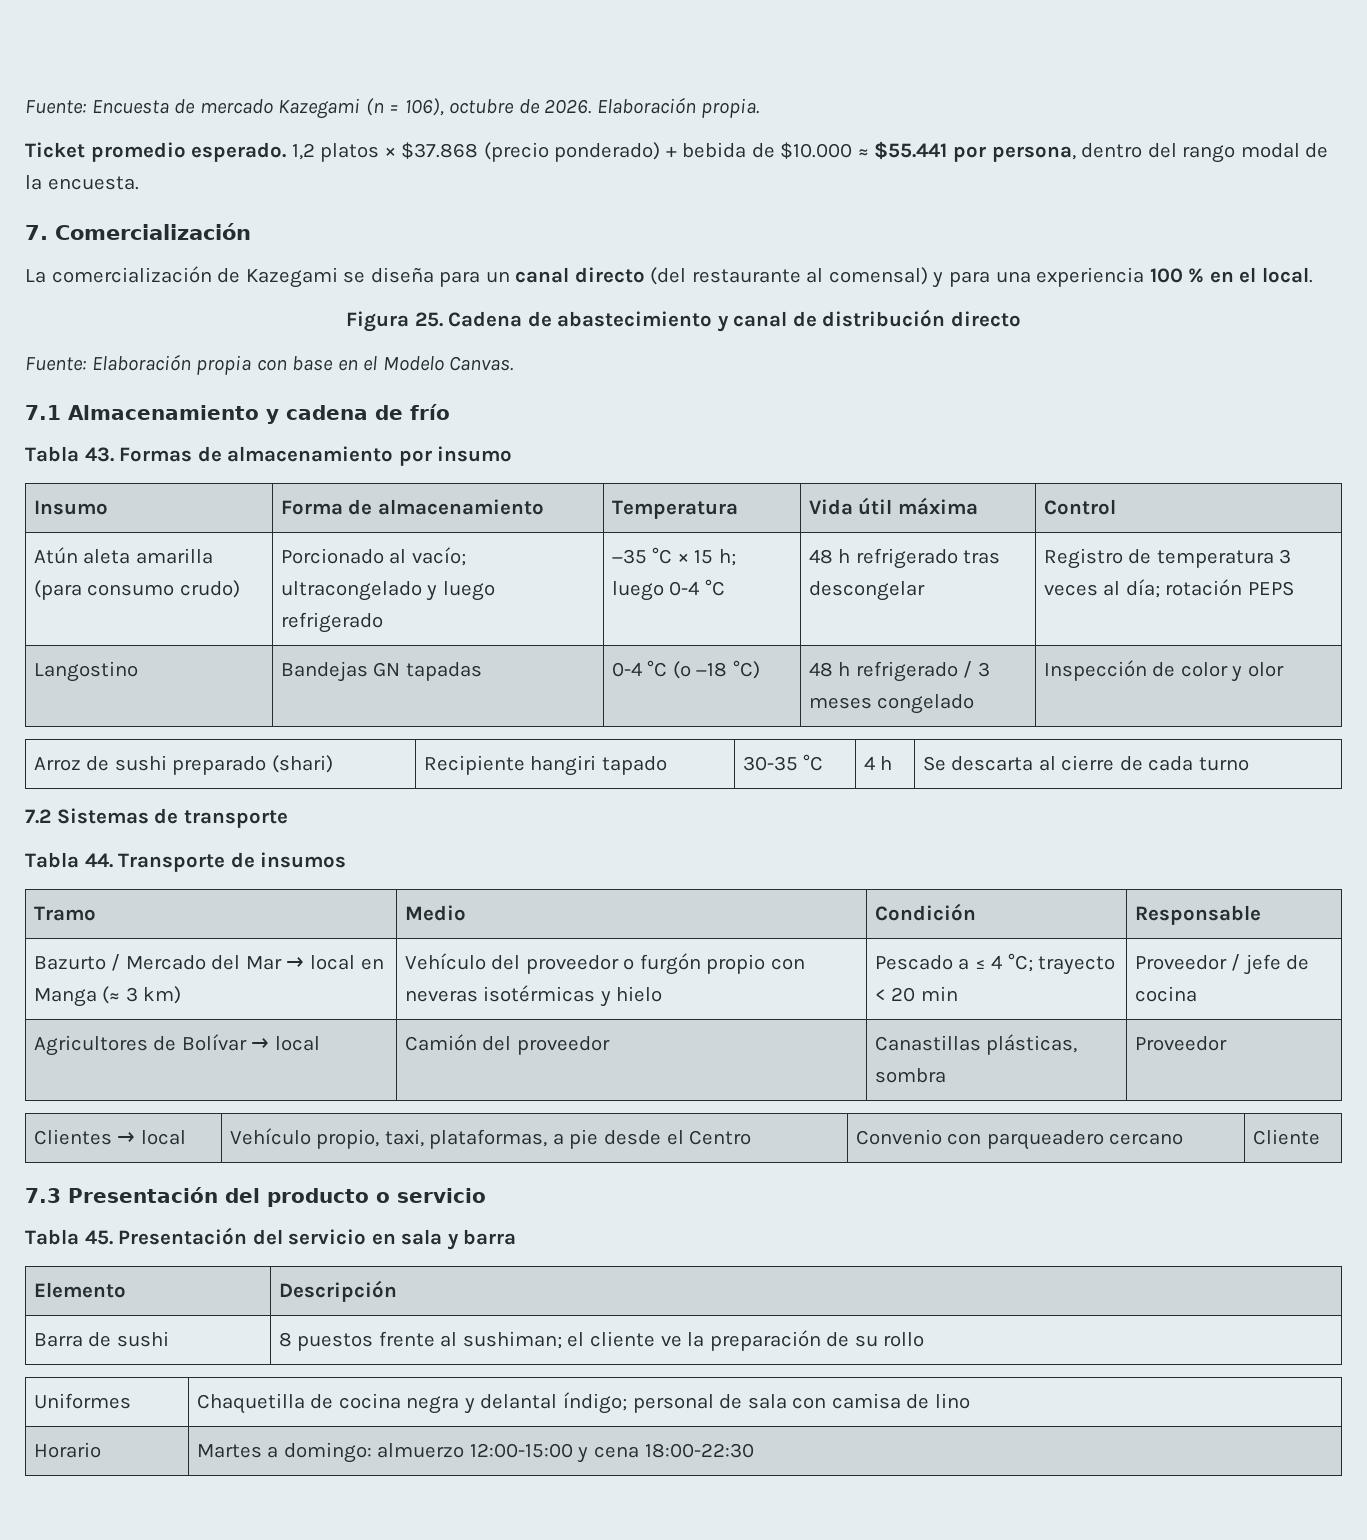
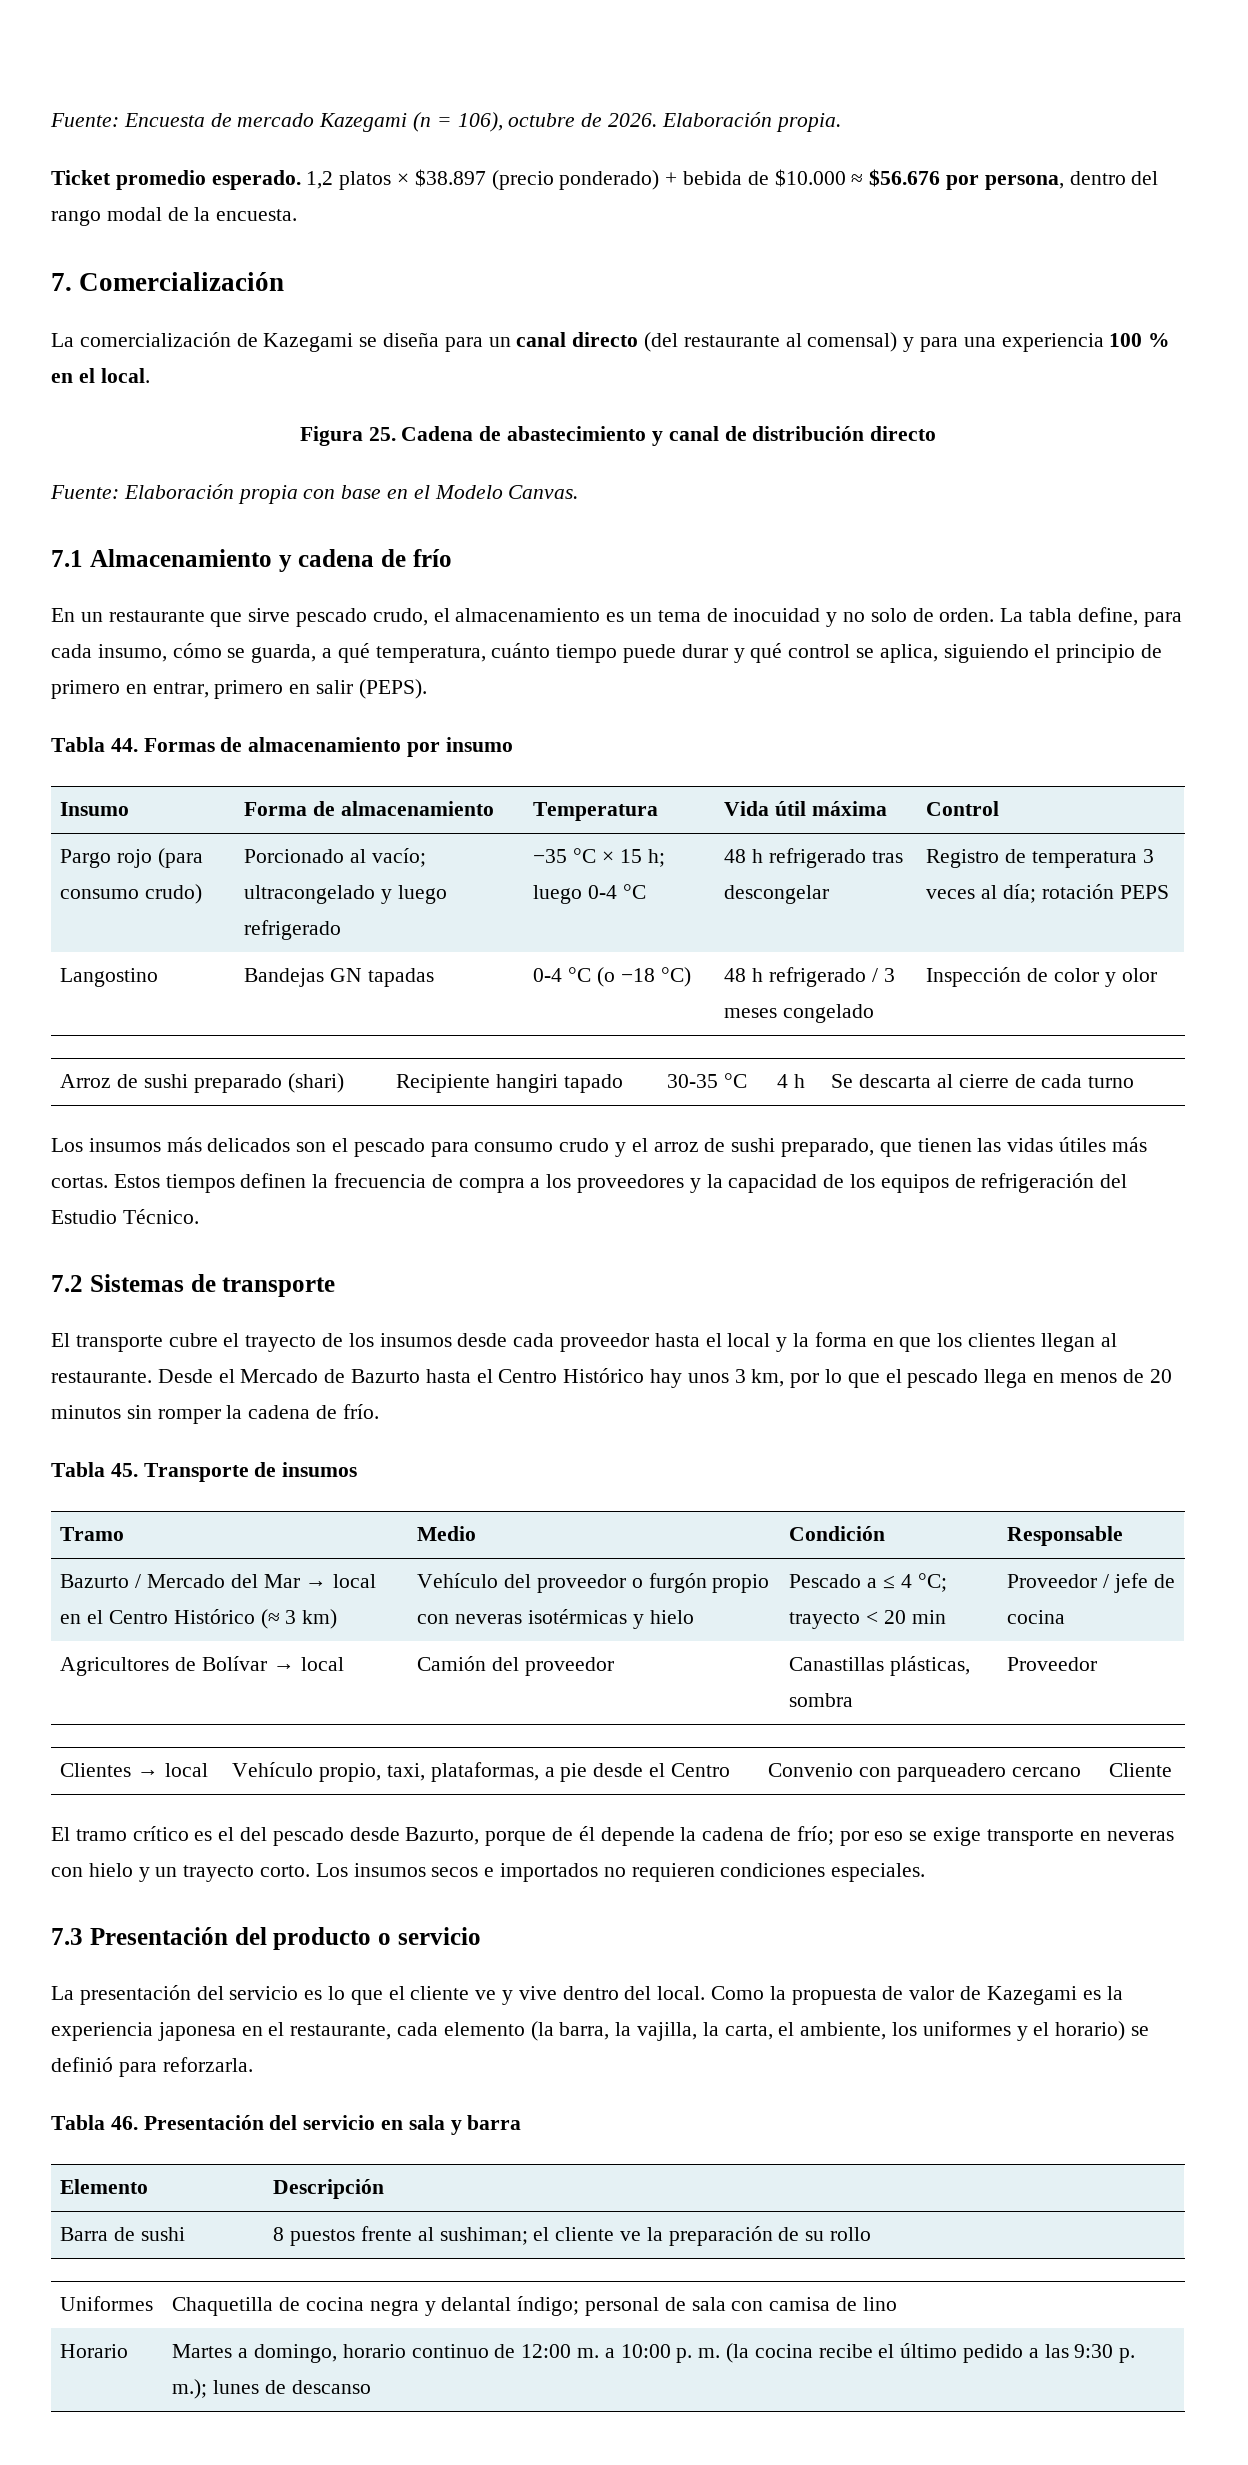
- 1,2 platos × $37.868 (precio ponderado) + bebida de $10.000 ≈ $55.441 por persona, dentro del rango modal de la encuesta.
+ 1,2 platos × $38.897 (precio ponderado) + bebida de $10.000 ≈ $56.676 por persona, dentro del rango modal de la encuesta.
- Tabla 43. Formas de almacenamiento por insumo
+ En un restaurante que sirve pescado crudo, el almacenamiento es un tema de inocuidad y no solo de orden. La tabla define, para cada insumo, cómo se guarda, a qué temperatura, cuánto tiempo puede durar y qué control se aplica, siguiendo el principio de primero en entrar, primero en salir (PEPS).
+ Tabla 44. Formas de almacenamiento por insumo
- Atún aleta amarilla (para consumo crudo) | Porcionado al vacío; ultracongelado y luego refrigerado | −35 °C × 15 h; luego 0-4 °C | 48 h refrigerado tras descongelar | Registro de temperatura 3 veces al día; rotación PEPS
+ Pargo rojo (para consumo crudo) | Porcionado al vacío; ultracongelado y luego refrigerado | −35 °C × 15 h; luego 0-4 °C | 48 h refrigerado tras descongelar | Registro de temperatura 3 veces al día; rotación PEPS
+ Los insumos más delicados son el pescado para consumo crudo y el arroz de sushi preparado, que tienen las vidas útiles más cortas. Estos tiempos definen la frecuencia de compra a los proveedores y la capacidad de los equipos de refrigeración del Estudio Técnico.
  7.2 Sistemas de transporte
- Tabla 44. Transporte de insumos
+ El transporte cubre el trayecto de los insumos desde cada proveedor hasta el local y la forma en que los clientes llegan al restaurante. Desde el Mercado de Bazurto hasta el Centro Histórico hay unos 3 km, por lo que el pescado llega en menos de 20 minutos sin romper la cadena de frío.
+ Tabla 45. Transporte de insumos
- Bazurto / Mercado del Mar → local en Manga (≈ 3 km) | Vehículo del proveedor o furgón propio con neveras isotérmicas y hielo | Pescado a ≤ 4 °C; trayecto < 20 min | Proveedor / jefe de cocina
+ Bazurto / Mercado del Mar → local en el Centro Histórico (≈ 3 km) | Vehículo del proveedor o furgón propio con neveras isotérmicas y hielo | Pescado a ≤ 4 °C; trayecto < 20 min | Proveedor / jefe de cocina
+ El tramo crítico es el del pescado desde Bazurto, porque de él depende la cadena de frío; por eso se exige transporte en neveras con hielo y un trayecto corto. Los insumos secos e importados no requieren condiciones especiales.
- Tabla 45. Presentación del servicio en sala y barra
+ La presentación del servicio es lo que el cliente ve y vive dentro del local. Como la propuesta de valor de Kazegami es la experiencia japonesa en el restaurante, cada elemento (la barra, la vajilla, la carta, el ambiente, los uniformes y el horario) se definió para reforzarla.
+ Tabla 46. Presentación del servicio en sala y barra
- Horario | Martes a domingo: almuerzo 12:00-15:00 y cena 18:00-22:30
+ Horario | Martes a domingo, horario continuo de 12:00 m. a 10:00 p. m. (la cocina recibe el último pedido a las 9:30 p. m.); lunes de descanso

